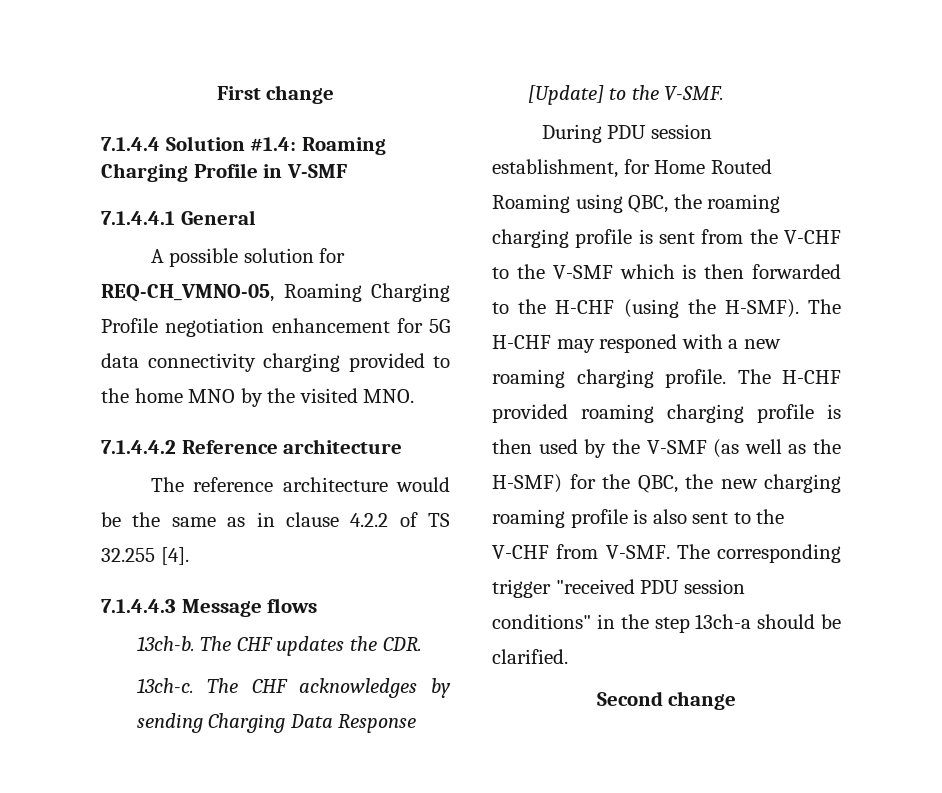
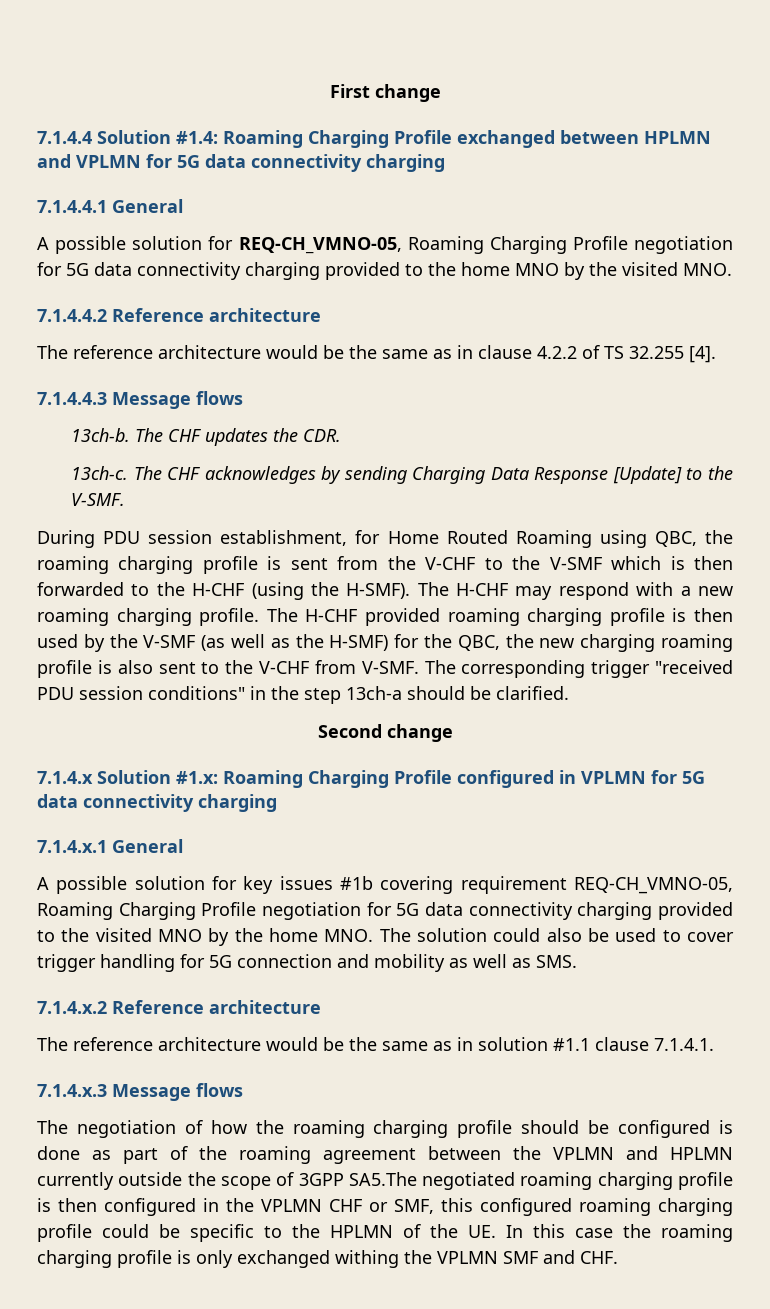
- 7.1.4.4 Solution #1.4: Roaming Charging Profile in V-SMF
+ 7.1.4.4 Solution #1.4: Roaming Charging Profile exchanged between HPLMN and VPLMN for 5G data connectivity charging
- A possible solution for REQ-CH_VMNO-05, Roaming Charging Profile negotiation enhancement for 5G data connectivity charging provided to the home MNO by the visited MNO.
+ A possible solution for REQ-CH_VMNO-05, Roaming Charging Profile negotiation for 5G data connectivity charging provided to the home MNO by the visited MNO.
- The H-CHF may responed with a new roaming charging profile.
+ The H-CHF may respond with a new roaming charging profile.
+ 7.1.4.x Solution #1.x: Roaming Charging Profile configured in VPLMN for 5G data connectivity charging
+ 7.1.4.x.1 General
+ A possible solution for key issues #1b covering requirement REQ-CH_VMNO-05, Roaming Charging Profile negotiation for 5G data connectivity charging provided to the visited MNO by the home MNO. The solution could also be used to cover trigger handling for 5G connection and mobility as well as SMS.
+ 7.1.4.x.2 Reference architecture
+ The reference architecture would be the same as in solution #1.1 clause 7.1.4.1.
+ 7.1.4.x.3 Message flows
+ The negotiation of how the roaming charging profile should be configured is done as part of the roaming agreement between the VPLMN and HPLMN currently outside the scope of 3GPP SA5.The negotiated roaming charging profile is then configured in the VPLMN CHF or SMF, this configured roaming charging profile could be specific to the HPLMN of the UE. In this case the roaming charging profile is only exchanged withing the VPLMN SMF and CHF.

